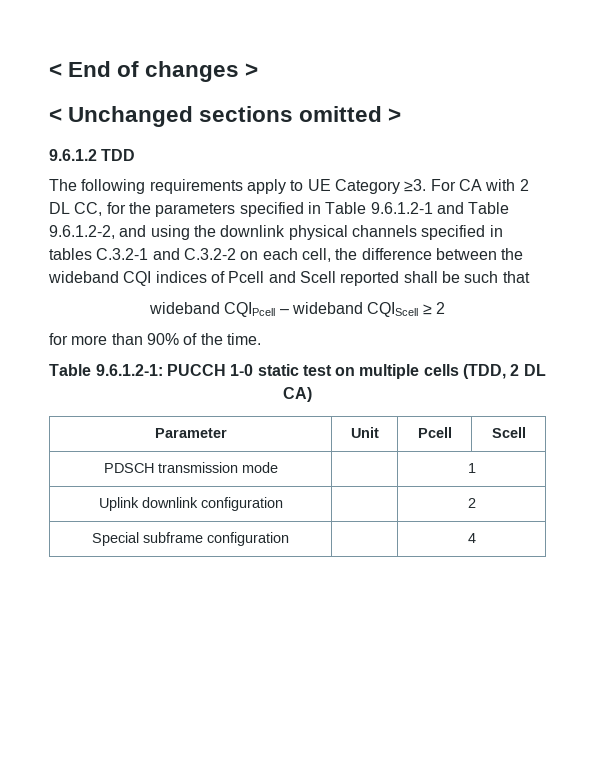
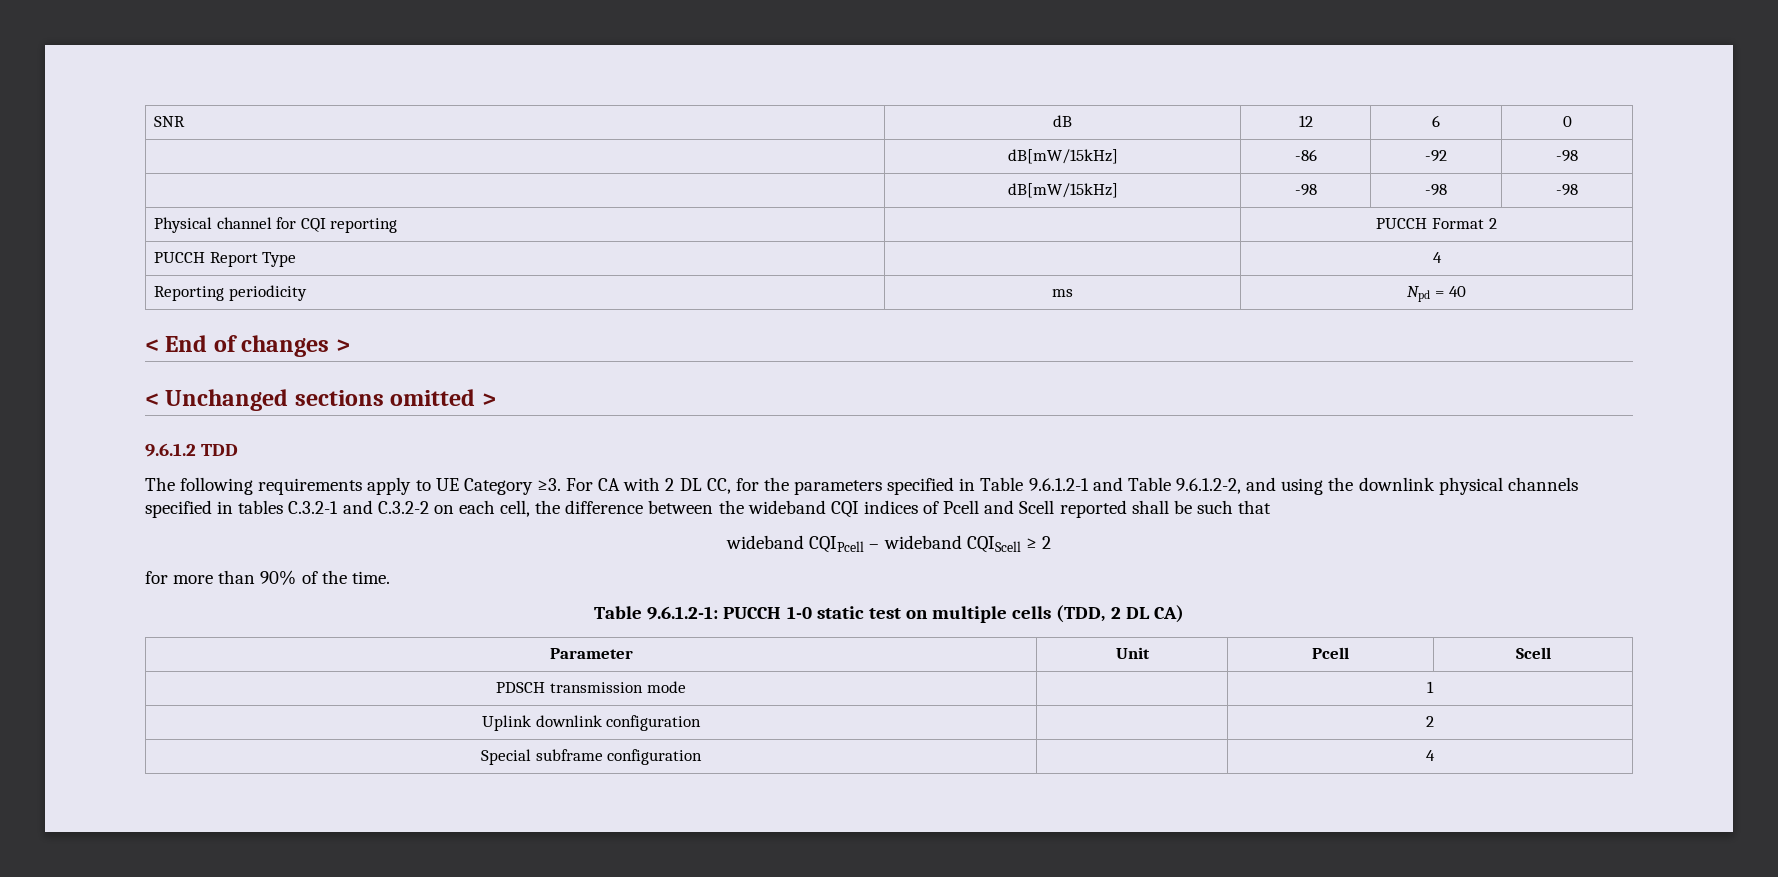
+ SNR | dB | 12 | 6 | 0
+ | dB[mW/15kHz] | -86 | -92 | -98
+ | dB[mW/15kHz] | -98 | -98 | -98
+ Physical channel for CQI reporting | | PUCCH Format 2
+ PUCCH Report Type | | 4
+ Reporting periodicity | ms | Npd = 40

